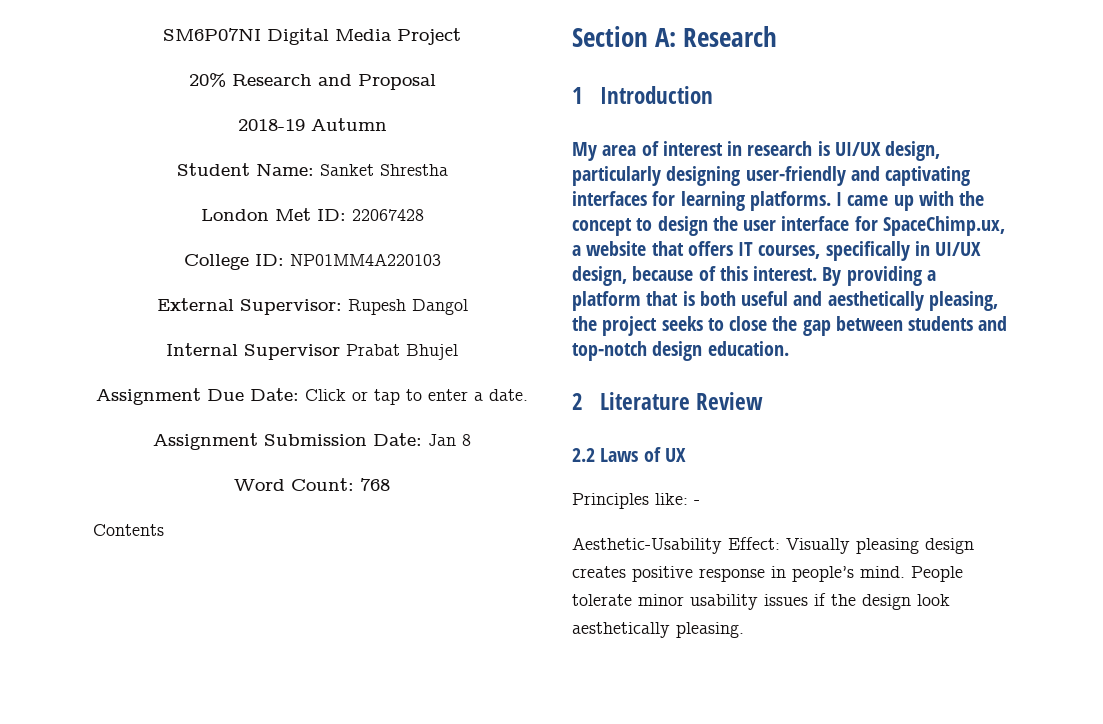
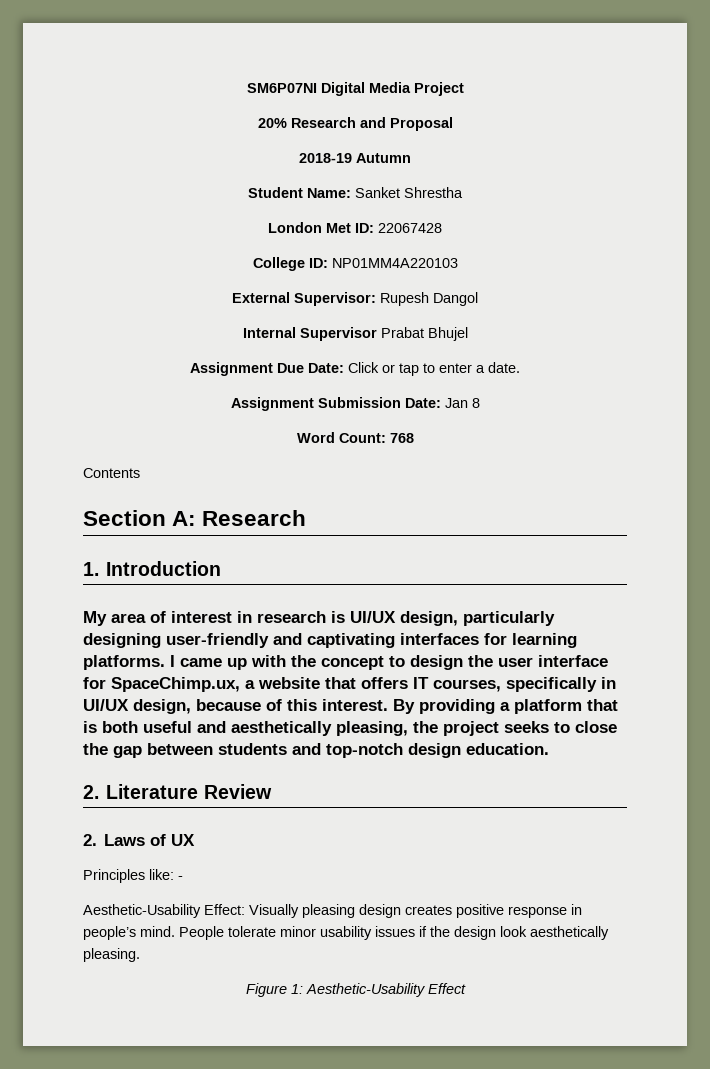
- 1 Introduction
+ 1. Introduction
- 2 Literature Review
+ 2. Literature Review
- 2.2 Laws of UX
+ 2. Laws of UX
+ Figure 1: Aesthetic-Usability Effect

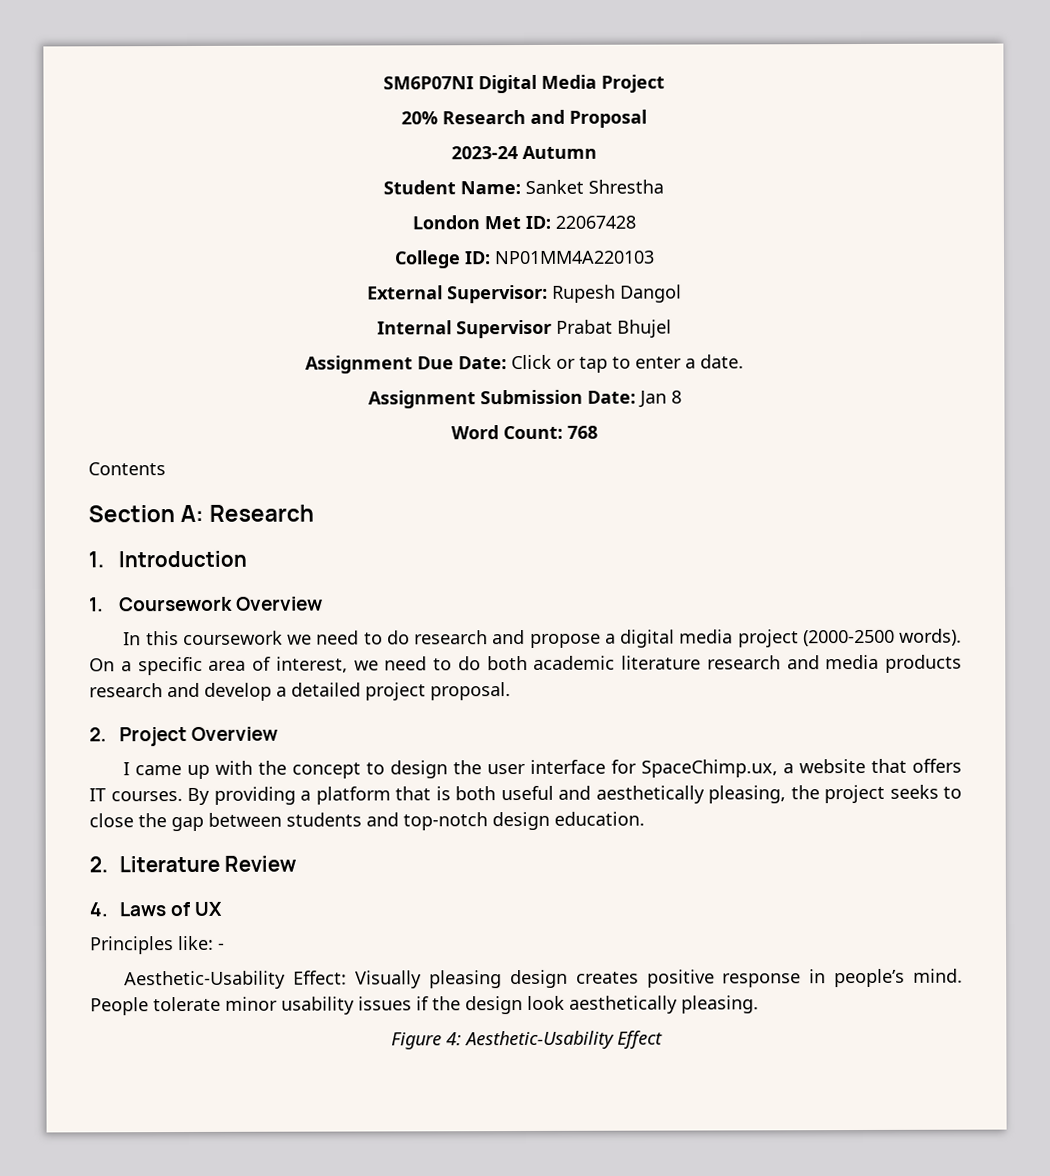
- 2018-19 Autumn
+ 2023-24 Autumn
- My area of interest in research is UI/UX design, particularly designing user-friendly and captivating interfaces for learning platforms. I came up with the concept to design the user interface for SpaceChimp.ux, a website that offers IT courses, specifically in UI/UX design, because of this interest.
+ 1. Coursework Overview
+ In this coursework we need to do research and propose a digital media project (2000-2500 words). On a specific area of interest, we need to do both academic literature research and media products research and develop a detailed project proposal.
+ 2. Project Overview
+ I came up with the concept to design the user interface for SpaceChimp.ux, a website that offers IT courses.
- 2. Laws of UX
+ 4. Laws of UX
- Figure 1: Aesthetic-Usability Effect
+ Figure 4: Aesthetic-Usability Effect

